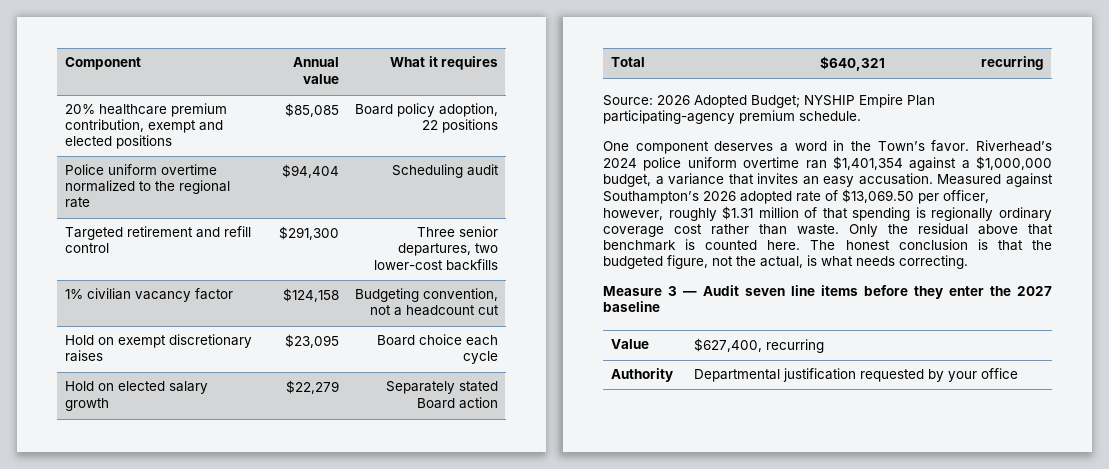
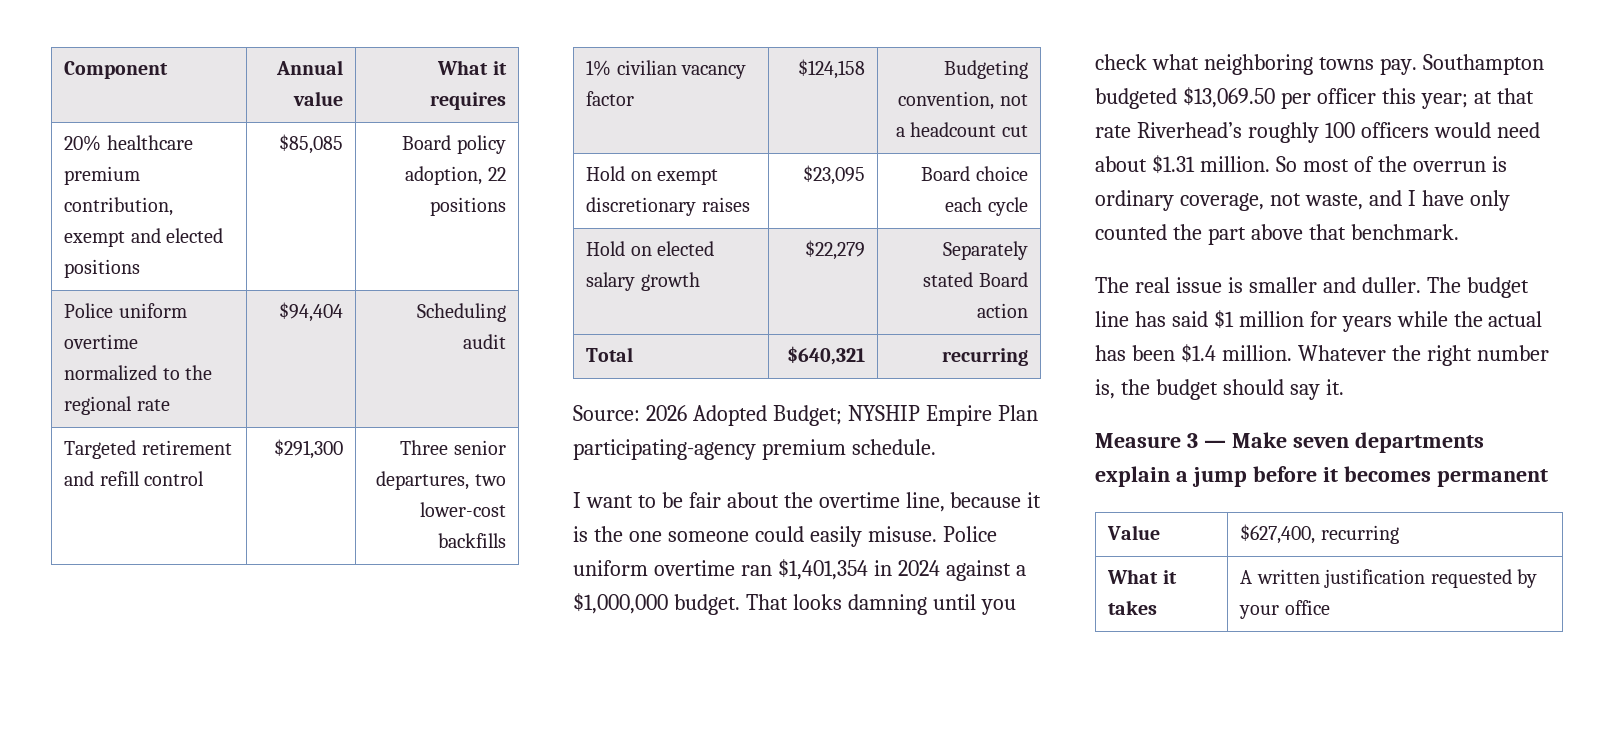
- One component deserves a word in the Town’s favor. Riverhead’s 2024 police uniform overtime ran $1,401,354 against a $1,000,000 budget, a variance that invites an easy accusation. Measured against Southampton’s 2026 adopted rate of $13,069.50 per officer, however, roughly $1.31 million of that spending is regionally ordinary coverage cost rather than waste. Only the residual above that benchmark is counted here. The honest conclusion is that the budgeted figure, not the actual, is what needs correcting.
- Measure 3 — Audit seven line items before they enter the 2027 baseline
+ I want to be fair about the overtime line, because it is the one someone could easily misuse. Police uniform overtime ran $1,401,354 in 2024 against a $1,000,000 budget. That looks damning until you check what neighboring towns pay. Southampton budgeted $13,069.50 per officer this year; at that rate Riverhead’s roughly 100 officers would need about $1.31 million. So most of the overrun is ordinary coverage, not waste, and I have only counted the part above that benchmark.
+ The real issue is smaller and duller. The budget line has said $1 million for years while the actual has been $1.4 million. Whatever the right number is, the budget should say it.
+ Measure 3 — Make seven departments explain a jump before it becomes permanent
  Value | $627,400, recurring
- Authority | Departmental justification requested by your office
+ What it takes | A written justification requested by your office

